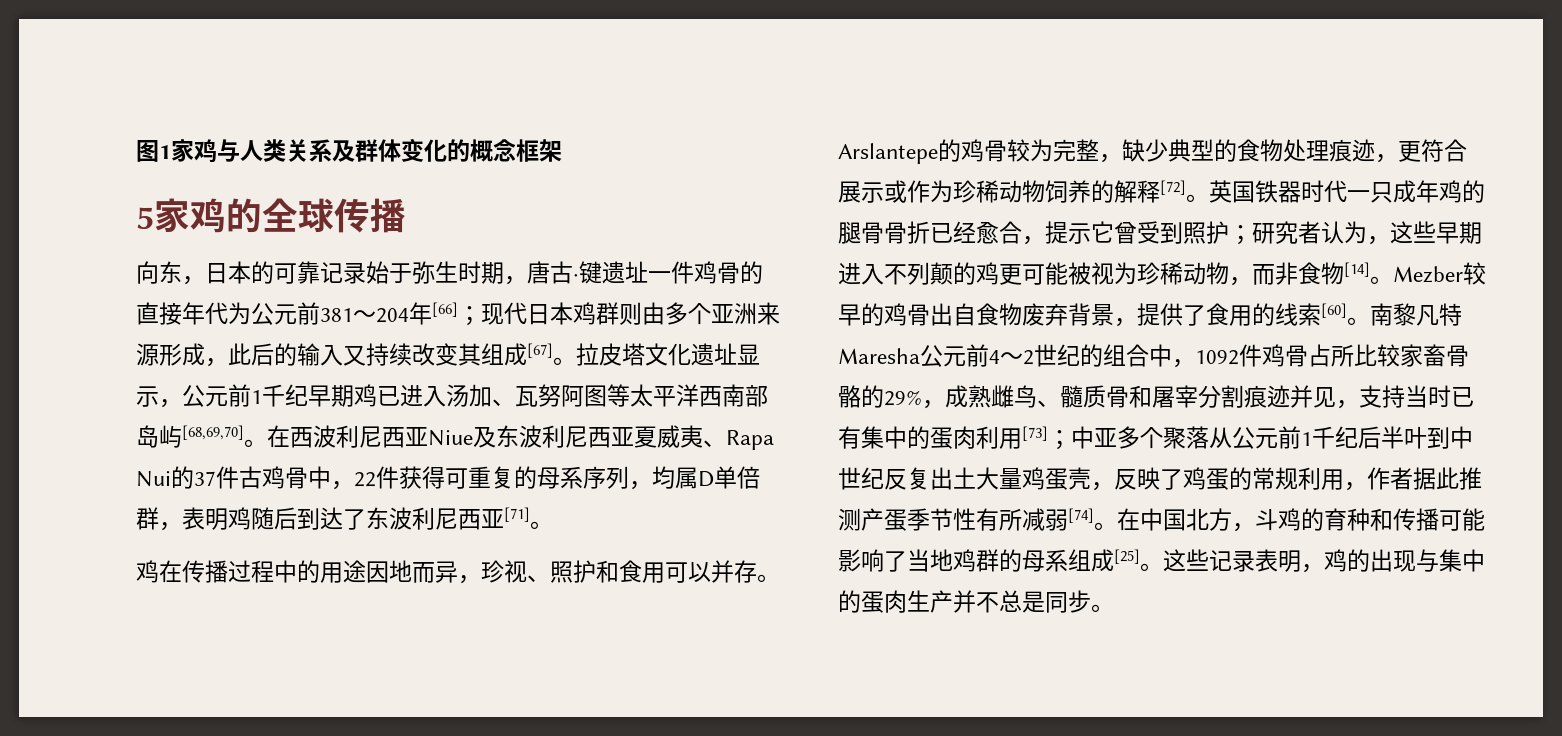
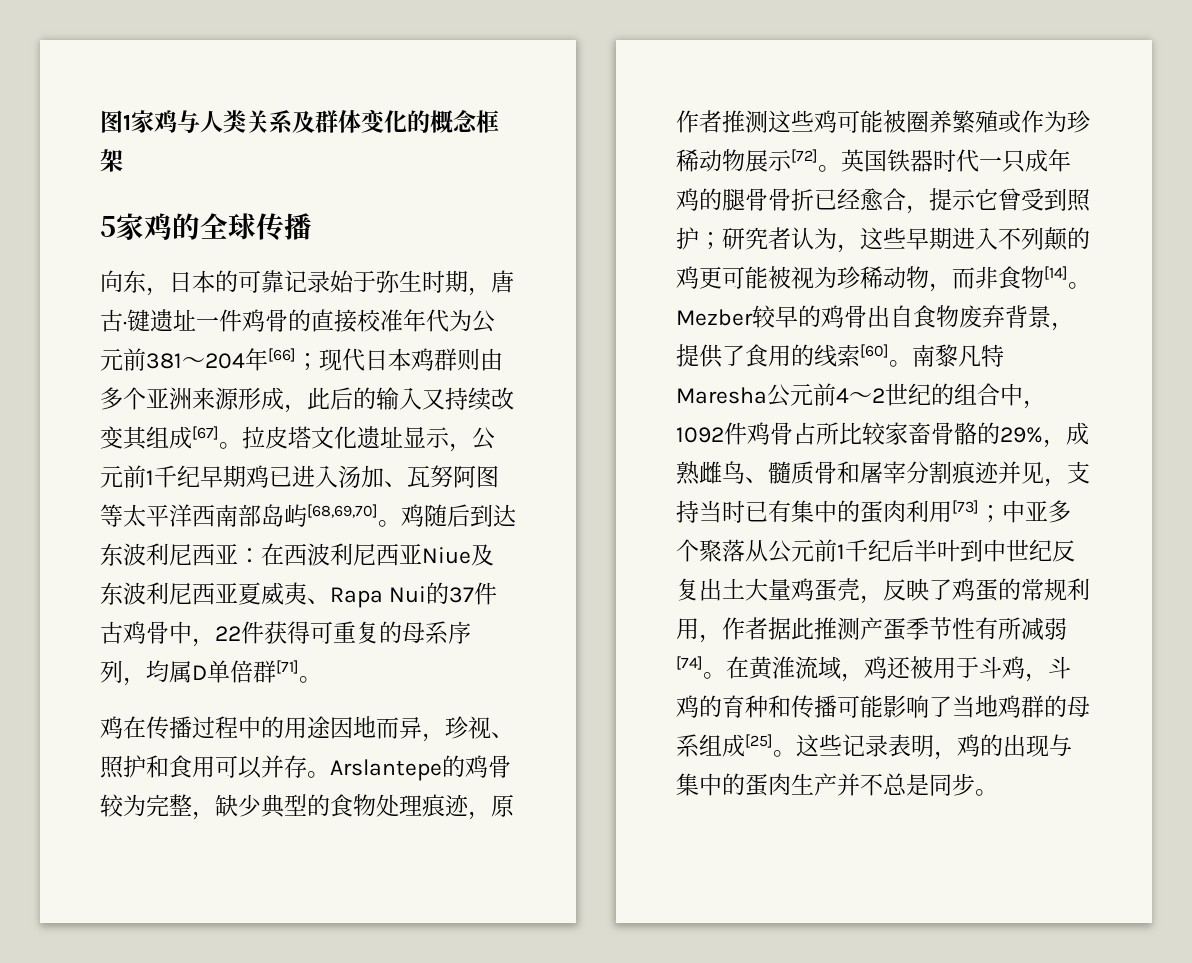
- 向东，日本的可靠记录始于弥生时期，唐古·键遗址一件鸡骨的直接年代为公元前381～204年[66]；现代日本鸡群则由多个亚洲来源形成，此后的输入又持续改变其组成[67]。
+ 向东，日本的可靠记录始于弥生时期，唐古·键遗址一件鸡骨的直接校准年代为公元前381～204年[66]；现代日本鸡群则由多个亚洲来源形成，此后的输入又持续改变其组成[67]。
- 在西波利尼西亚Niue及东波利尼西亚夏威夷、Rapa Nui的37件古鸡骨中，22件获得可重复的母系序列，均属D单倍群，表明鸡随后到达了东波利尼西亚[71]。
+ 鸡随后到达东波利尼西亚：在西波利尼西亚Niue及东波利尼西亚夏威夷、Rapa Nui的37件古鸡骨中，22件获得可重复的母系序列，均属D单倍群[71]。
- Arslantepe的鸡骨较为完整，缺少典型的食物处理痕迹，更符合展示或作为珍稀动物饲养的解释[72]。
+ Arslantepe的鸡骨较为完整，缺少典型的食物处理痕迹，原作者推测这些鸡可能被圈养繁殖或作为珍稀动物展示[72]。
- 在中国北方，斗鸡的育种和传播可能影响了当地鸡群的母系组成[25]。
+ 在黄淮流域，鸡还被用于斗鸡，斗鸡的育种和传播可能影响了当地鸡群的母系组成[25]。

